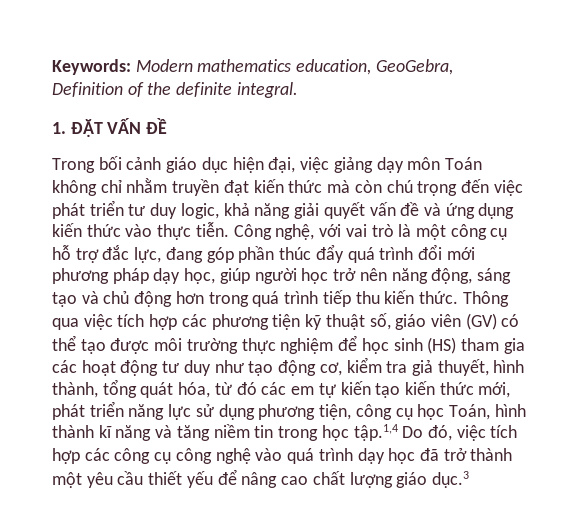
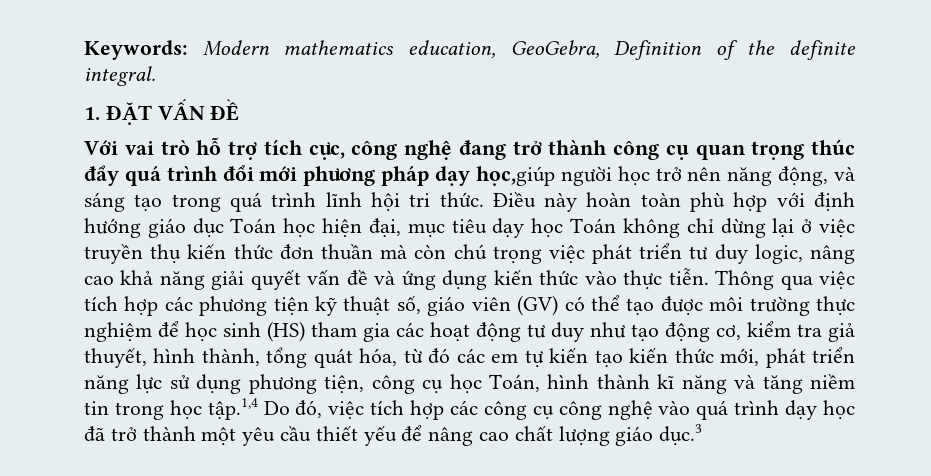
- Trong bối cảnh giáo dục hiện đại, việc giảng dạy môn Toán không chỉ nhằm truyền đạt kiến thức mà còn chú trọng đến việc phát triển tư duy logic, khả năng giải quyết vấn đề và ứng dụng kiến thức vào thực tiễn.
+ Với vai trò hỗ trợ tích cực, công nghệ đang trở thành công cụ quan trọng thúc đẩy quá trình đổi mới phương pháp dạy học,giúp người học trở nên năng động, và sáng tạo trong quá trình lĩnh hội tri thức. Điều này hoàn toàn phù hợp với định hướng giáo dục Toán học hiện đại, mục tiêu dạy học Toán không chỉ dừng lại ở việc truyền thụ kiến thức đơn thuần mà còn chú trọng việc phát triển tư duy logic, nâng cao khả năng giải quyết vấn đề và ứng dụng kiến thức vào thực tiễn.
- Công nghệ, với vai trò là một công cụ hỗ trợ đắc lực, đang góp phần thúc đẩy quá trình đổi mới phương pháp dạy học, giúp người học trở nên năng động, sáng tạo và chủ động hơn trong quá trình tiếp thu kiến thức.

